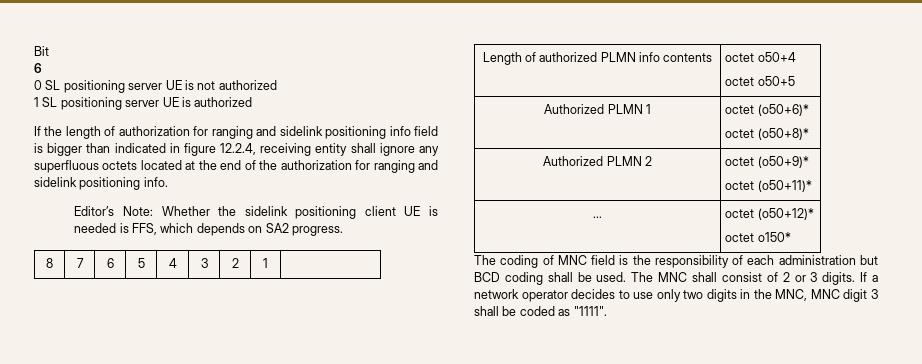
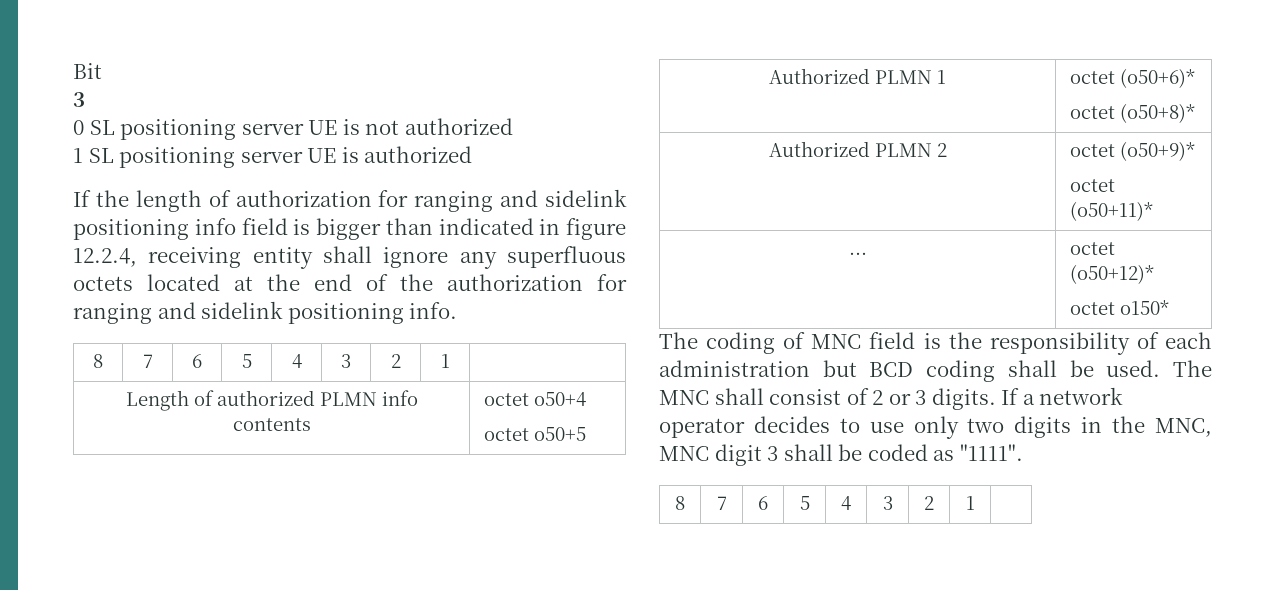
  Bit
- 6
+ 3
- Editor’s Note: Whether the sidelink positioning client UE is needed is FFS, which depends on SA2 progress.
  If a network operator decides to use only two digits in the MNC, MNC digit 3 shall be coded as "1111".
+ 8 | 7 | 6 | 5 | 4 | 3 | 2 | 1 |

